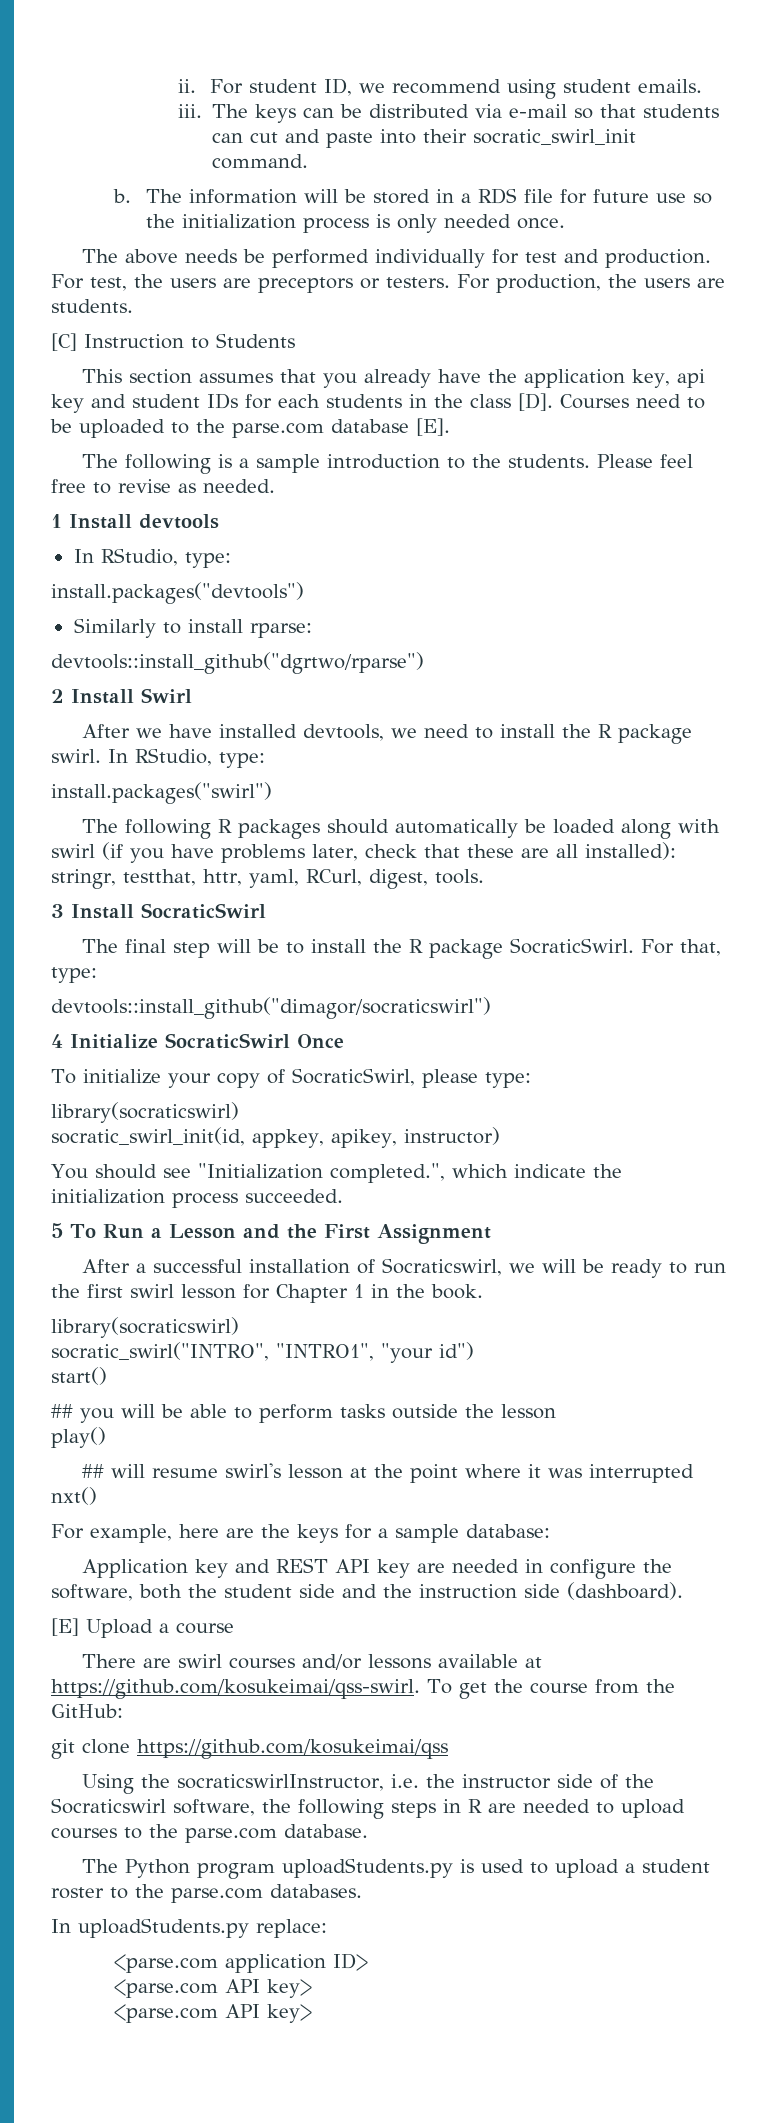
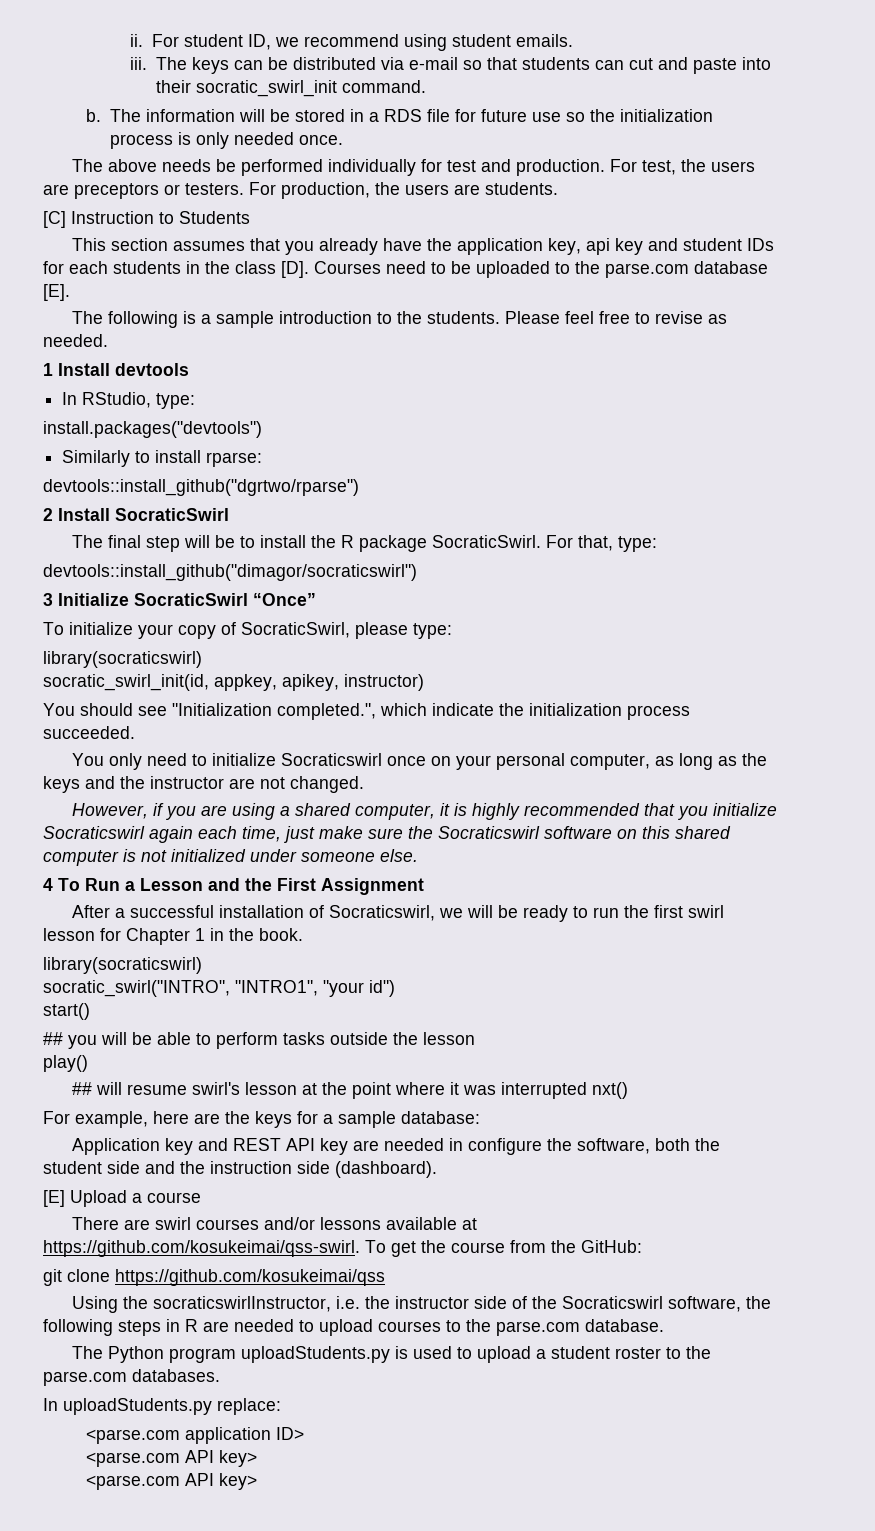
- 2 Install Swirl
- After we have installed devtools, we need to install the R package swirl. In RStudio, type:
- install.packages("swirl")
- The following R packages should automatically be loaded along with swirl (if you have problems later, check that these are all installed): stringr, testthat, httr, yaml, RCurl, digest, tools.
- 3 Install SocraticSwirl
+ 2 Install SocraticSwirl
- 4 Initialize SocraticSwirl Once
+ 3 Initialize SocraticSwirl “Once”
- 5 To Run a Lesson and the First Assignment
+ You only need to initialize Socraticswirl once on your personal computer, as long as the keys and the instructor are not changed.
+ However, if you are using a shared computer, it is highly recommended that you initialize Socraticswirl again each time, just make sure the Socraticswirl software on this shared computer is not initialized under someone else.
+ 4 To Run a Lesson and the First Assignment

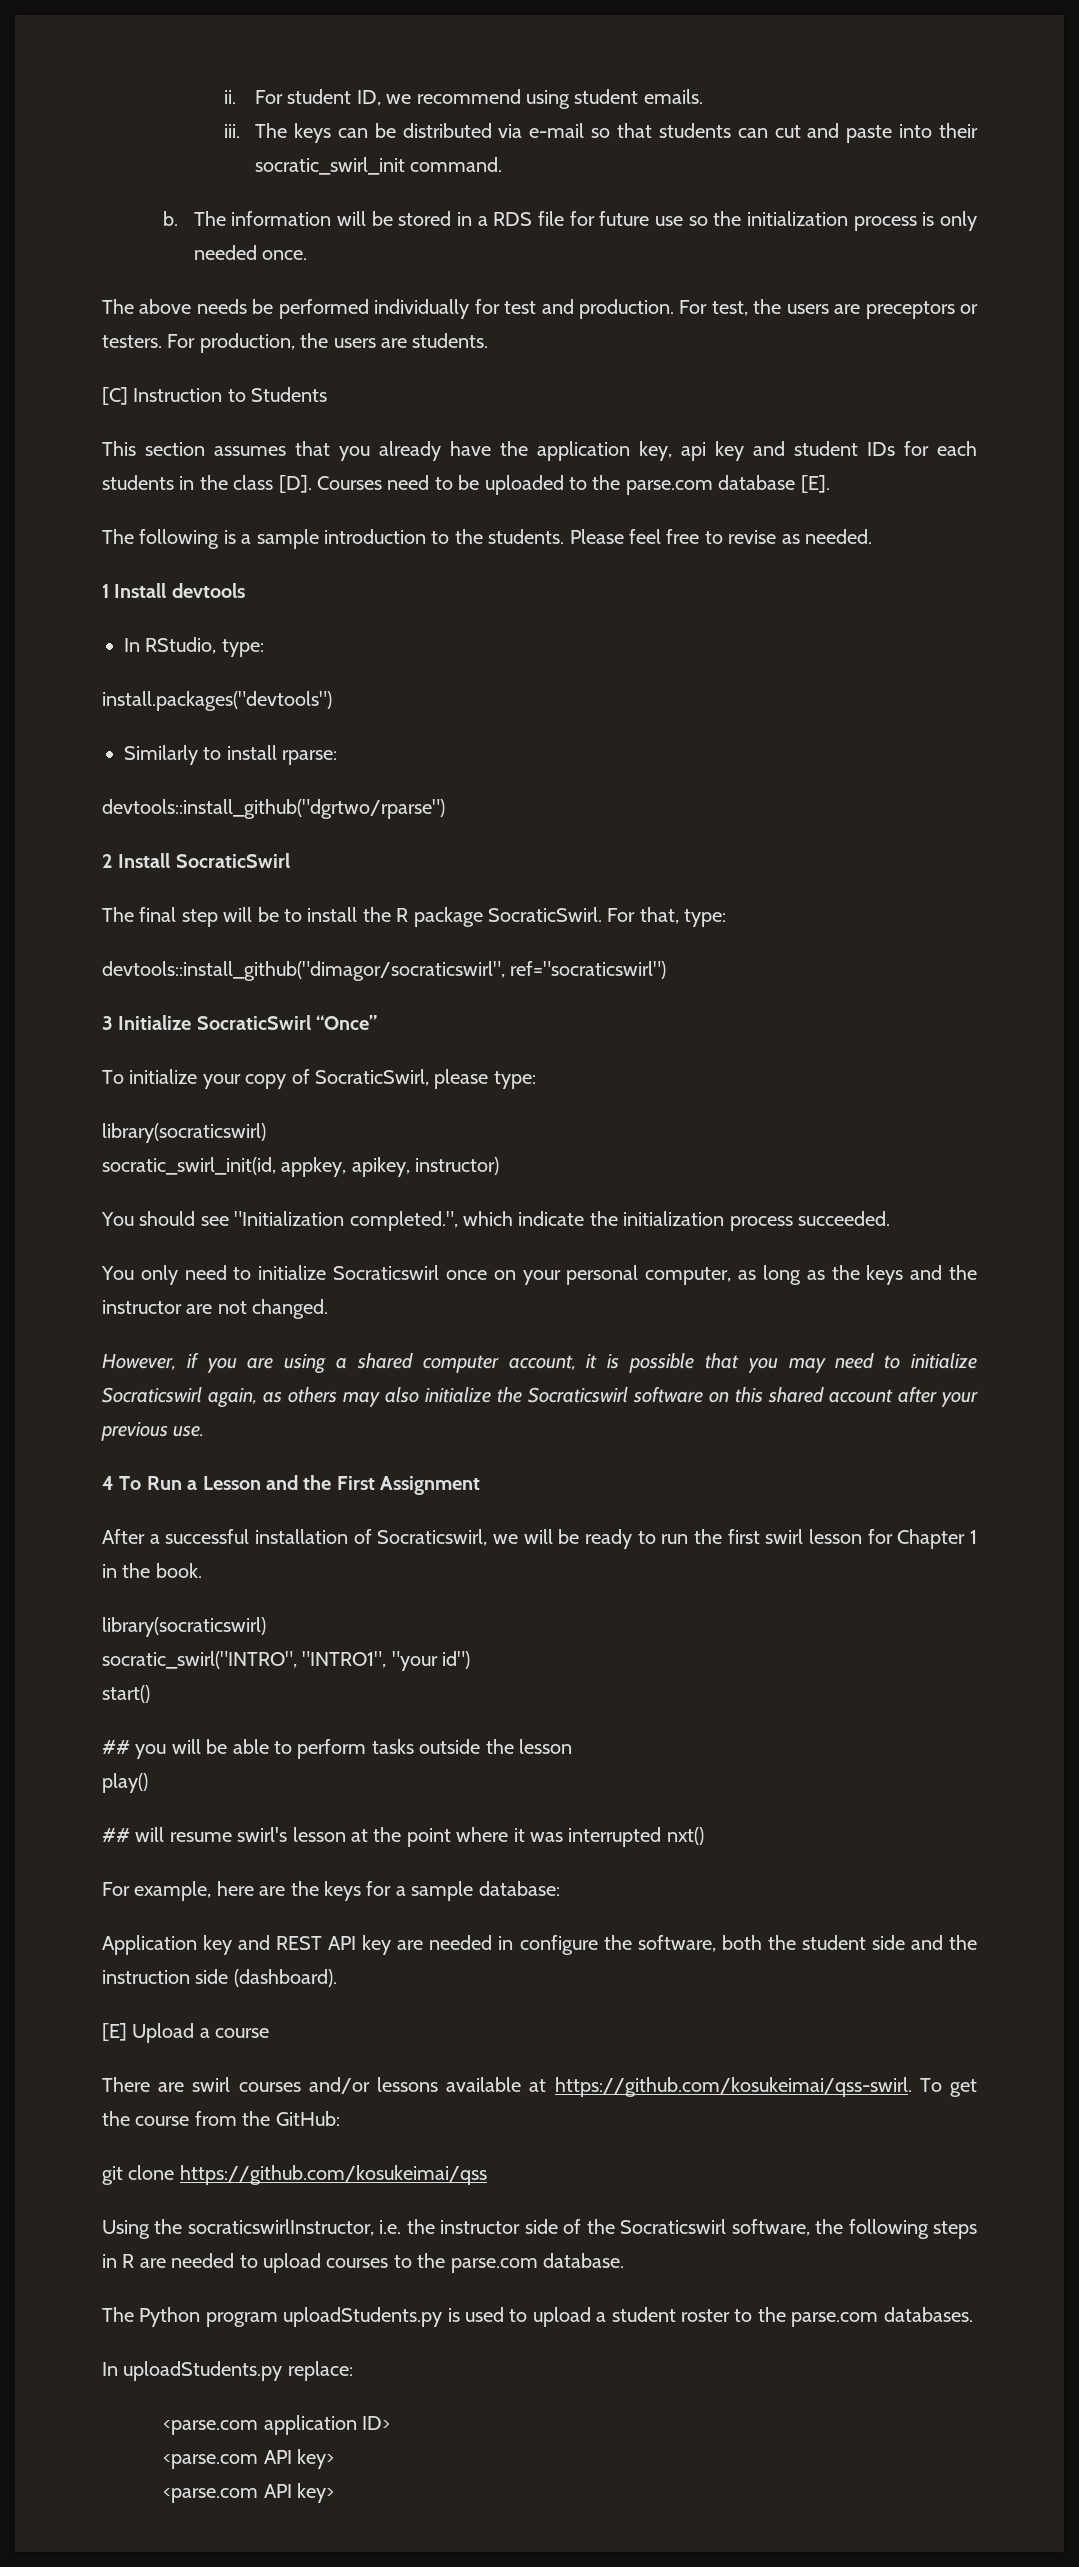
- devtools::install_github("dimagor/socraticswirl")
+ devtools::install_github("dimagor/socraticswirl", ref="socraticswirl")
- However, if you are using a shared computer, it is highly recommended that you initialize Socraticswirl again each time, just make sure the Socraticswirl software on this shared computer is not initialized under someone else.
+ However, if you are using a shared computer account, it is possible that you may need to initialize Socraticswirl again, as others may also initialize the Socraticswirl software on this shared account after your previous use.

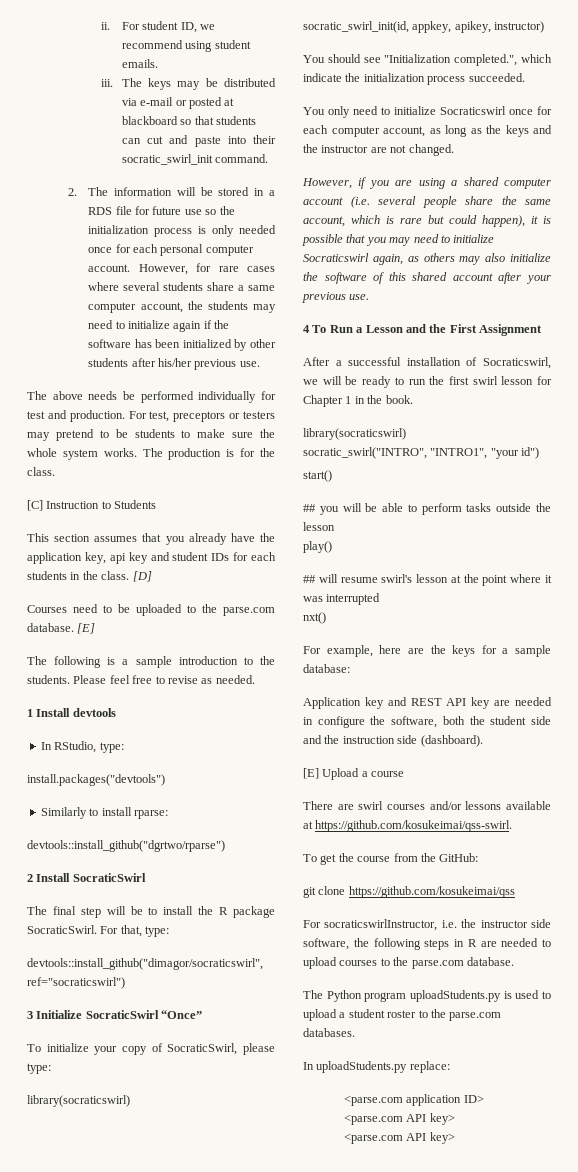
- The keys can be distributed via e-mail so that students can cut and paste into their socratic_swirl_init command.
+ The keys may be distributed via e-mail or posted at blackboard so that students can cut and paste into their socratic_swirl_init command.
- b. The information will be stored in a RDS file for future use so the initialization process is only needed once.
+ 2. The information will be stored in a RDS file for future use so the initialization process is only needed once for each personal computer account. However, for rare cases where several students share a same computer account, the students may need to initialize again if the software has been initialized by other students after his/her previous use.
- For test, the users are preceptors or testers. For production, the users are students.
+ For test, preceptors or testers may pretend to be students to make sure the whole system works. The production is for the class.
- This section assumes that you already have the application key, api key and student IDs for each students in the class [D]. Courses need to be uploaded to the parse.com database [E].
+ This section assumes that you already have the application key, api key and student IDs for each students in the class. [D]
+ Courses need to be uploaded to the parse.com database. [E]
- You only need to initialize Socraticswirl once on your personal computer, as long as the keys and the instructor are not changed.
+ You only need to initialize Socraticswirl once for each computer account, as long as the keys and the instructor are not changed.
- However, if you are using a shared computer account, it is possible that you may need to initialize Socraticswirl again, as others may also initialize the Socraticswirl software on this shared account after your previous use.
+ However, if you are using a shared computer account (i.e. several people share the same account, which is rare but could happen), it is possible that you may need to initialize Socraticswirl again, as others may also initialize the software of this shared account after your previous use.
- ## will resume swirl's lesson at the point where it was interrupted nxt()
+ ## will resume swirl's lesson at the point where it was interrupted
+ nxt()
- There are swirl courses and/or lessons available at https://github.com/kosukeimai/qss-swirl. To get the course from the GitHub:
+ There are swirl courses and/or lessons available at https://github.com/kosukeimai/qss-swirl.
+ To get the course from the GitHub:
- Using the socraticswirlInstructor, i.e. the instructor side of the Socraticswirl software, the following steps in R are needed to upload courses to the parse.com database.
+ For socraticswirlInstructor, i.e. the instructor side software, the following steps in R are needed to upload courses to the parse.com database.

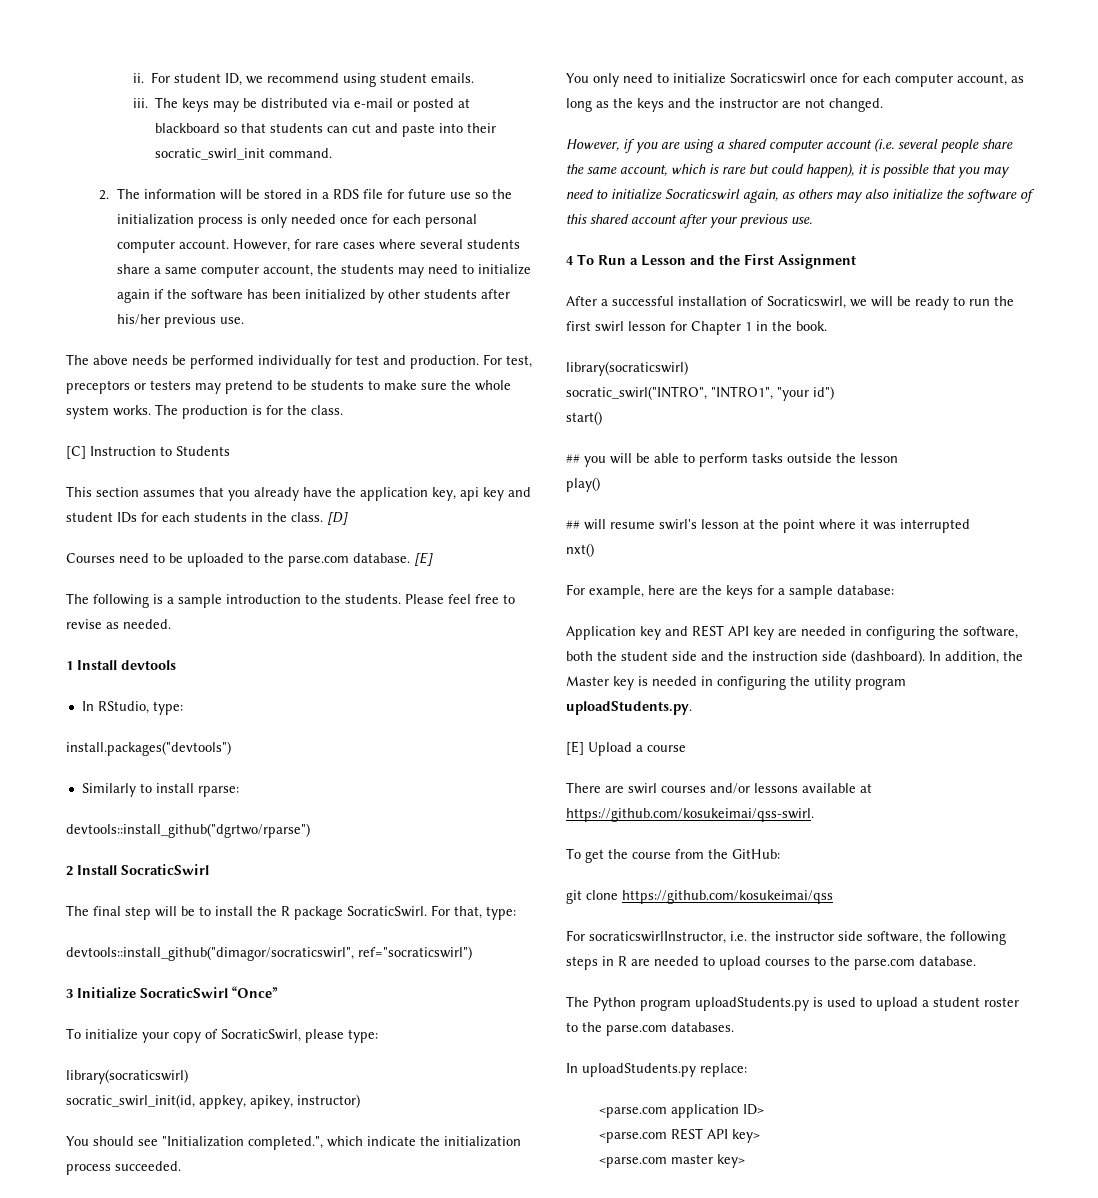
- Application key and REST API key are needed in configure the software, both the student side and the instruction side (dashboard).
+ Application key and REST API key are needed in configuring the software, both the student side and the instruction side (dashboard). In addition, the Master key is needed in configuring the utility program uploadStudents.py.
  <parse.com application ID>
- <parse.com API key>
- <parse.com API key>
+ <parse.com REST API key>
+ <parse.com master key>

